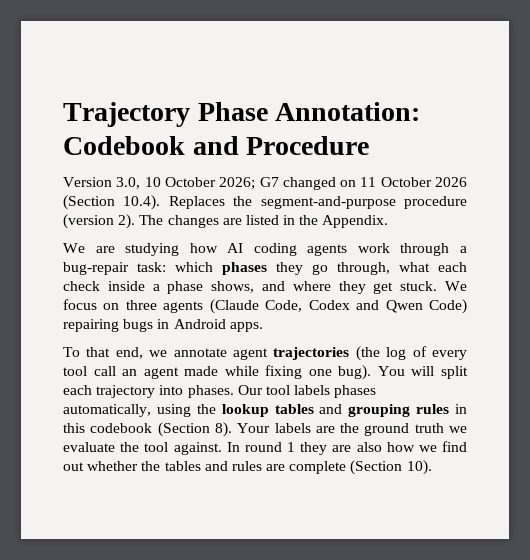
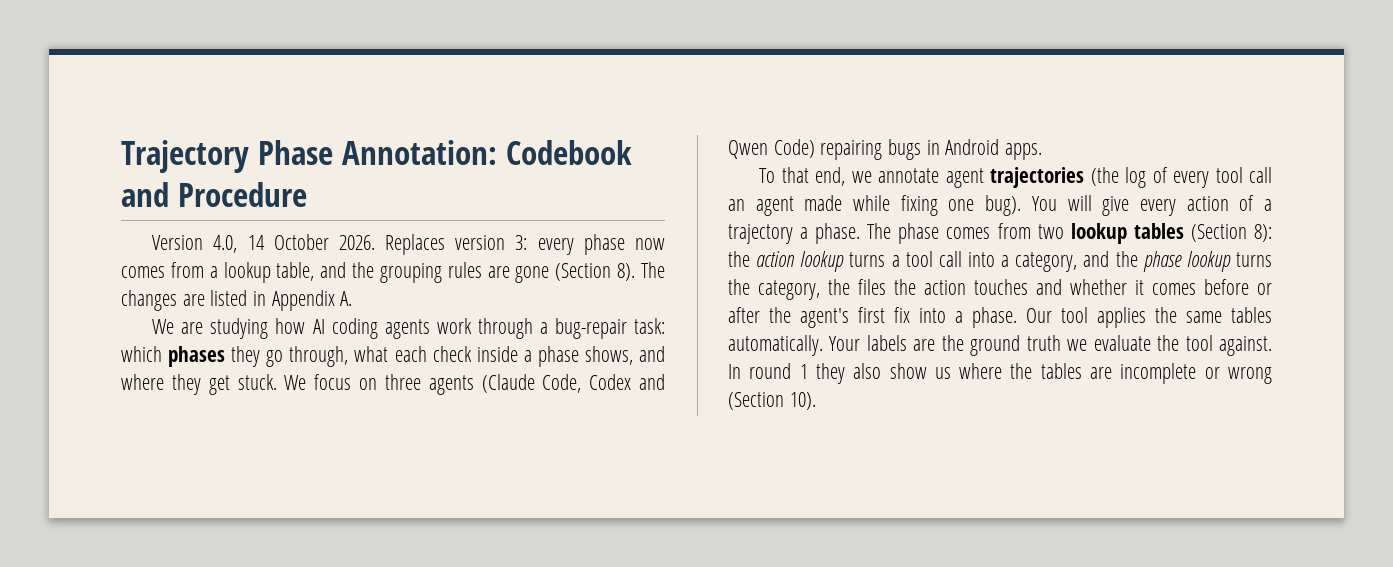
- Version 3.0, 10 October 2026; G7 changed on 11 October 2026 (Section 10.4). Replaces the segment-and-purpose procedure (version 2).
+ Version 4.0, 14 October 2026. Replaces version 3: every phase now comes from a lookup table, and the grouping rules are gone (Section 8).
- The changes are listed in the Appendix.
+ The changes are listed in Appendix A.
- You will split each trajectory into phases. Our tool labels phases automatically, using the lookup tables and grouping rules in this codebook (Section 8).
+ You will give every action of a trajectory a phase. The phase comes from two lookup tables (Section 8): the action lookup turns a tool call into a category, and the phase lookup turns the category, the files the action touches and whether it comes before or after the agent's first fix into a phase. Our tool applies the same tables automatically.
- In round 1 they are also how we find out whether the tables and rules are complete (Section 10).
+ In round 1 they also show us where the tables are incomplete or wrong (Section 10).

